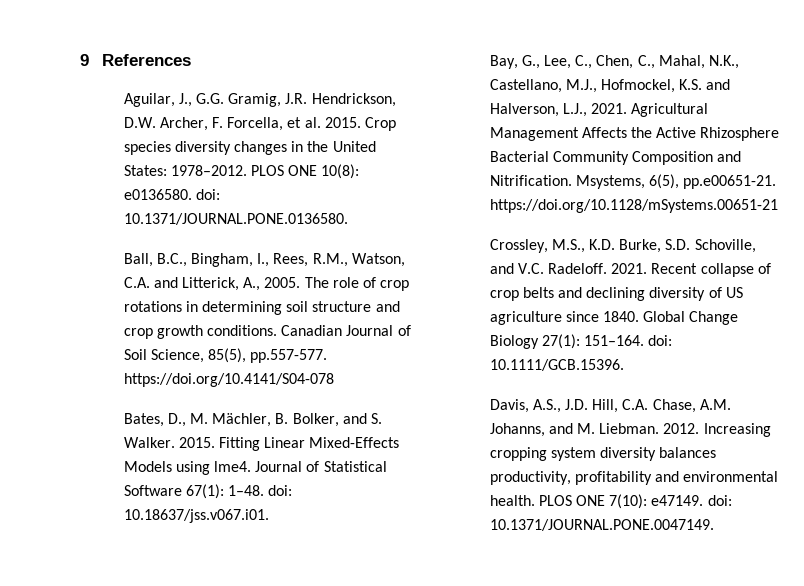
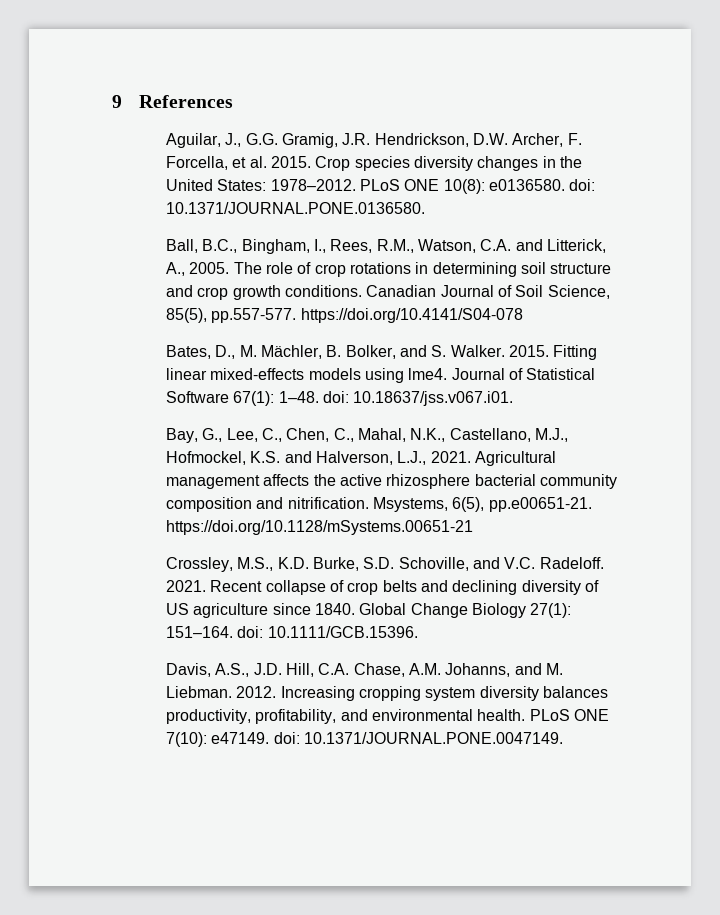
- PLOS ONE 10(8): e0136580. doi: 10.1371/JOURNAL.PONE.0136580.
+ PLoS ONE 10(8): e0136580. doi: 10.1371/JOURNAL.PONE.0136580.
- Fitting Linear Mixed-Effects Models using lme4.
+ Fitting linear mixed-effects models using lme4.
- Agricultural Management Affects the Active Rhizosphere Bacterial Community Composition and Nitrification.
+ Agricultural management affects the active rhizosphere bacterial community composition and nitrification.
- Increasing cropping system diversity balances productivity, profitability and environmental health.
+ Increasing cropping system diversity balances productivity, profitability, and environmental health.
- PLOS ONE 7(10): e47149. doi: 10.1371/JOURNAL.PONE.0047149.
+ PLoS ONE 7(10): e47149. doi: 10.1371/JOURNAL.PONE.0047149.

